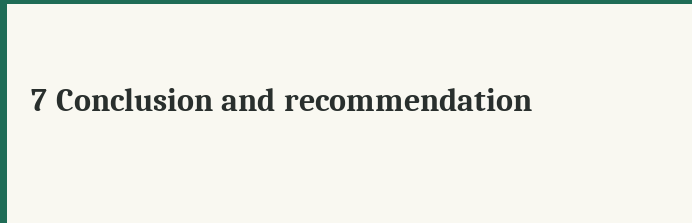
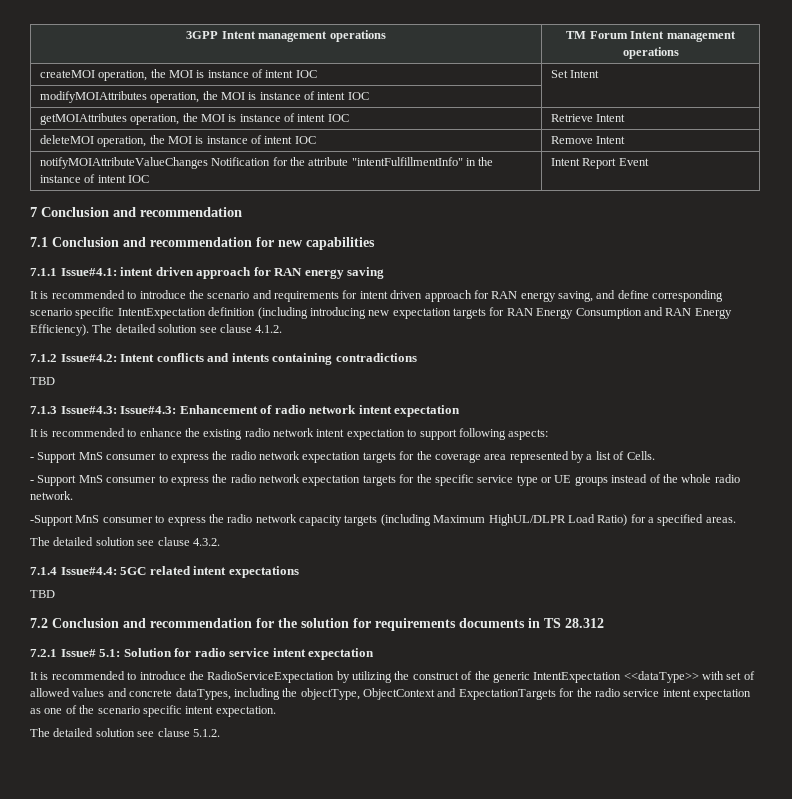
+ 3GPP Intent management operations | TM Forum Intent management operations
+ createMOI operation, the MOI is instance of intent IOC | Set Intent
+ modifyMOIAttributes operation, the MOI is instance of intent IOC |
+ getMOIAttributes operation, the MOI is instance of intent IOC | Retrieve Intent
+ deleteMOI operation, the MOI is instance of intent IOC | Remove Intent
+ notifyMOIAttributeValueChanges Notification for the attribute "intentFulfillmentInfo" in the instance of intent IOC | Intent Report Event
  7 Conclusion and recommendation
+ 7.1 Conclusion and recommendation for new capabilities
+ 7.1.1 Issue#4.1: intent driven approach for RAN energy saving
+ It is recommended to introduce the scenario and requirements for intent driven approach for RAN energy saving, and define corresponding scenario specific IntentExpectation definition (including introducing new expectation targets for RAN Energy Consumption and RAN Energy Efficiency). The detailed solution see clause 4.1.2.
+ 7.1.2 Issue#4.2: Intent conflicts and intents containing contradictions
+ TBD
+ 7.1.3 Issue#4.3: Issue#4.3: Enhancement of radio network intent expectation
+ It is recommended to enhance the existing radio network intent expectation to support following aspects:
+ - Support MnS consumer to express the radio network expectation targets for the coverage area represented by a list of Cells.
+ - Support MnS consumer to express the radio network expectation targets for the specific service type or UE groups instead of the whole radio network.
+ -Support MnS consumer to express the radio network capacity targets (including Maximum HighUL/DLPR Load Ratio) for a specified areas.
+ The detailed solution see clause 4.3.2.
+ 7.1.4 Issue#4.4: 5GC related intent expectations
+ TBD
+ 7.2 Conclusion and recommendation for the solution for requirements documents in TS 28.312
+ 7.2.1 Issue# 5.1: Solution for radio service intent expectation
+ It is recommended to introduce the RadioServiceExpectation by utilizing the construct of the generic IntentExpectation <<dataType>> with set of allowed values and concrete dataTypes, including the objectType, ObjectContext and ExpectationTargets for the radio service intent expectation as one of the scenario specific intent expectation.
+ The detailed solution see clause 5.1.2.

